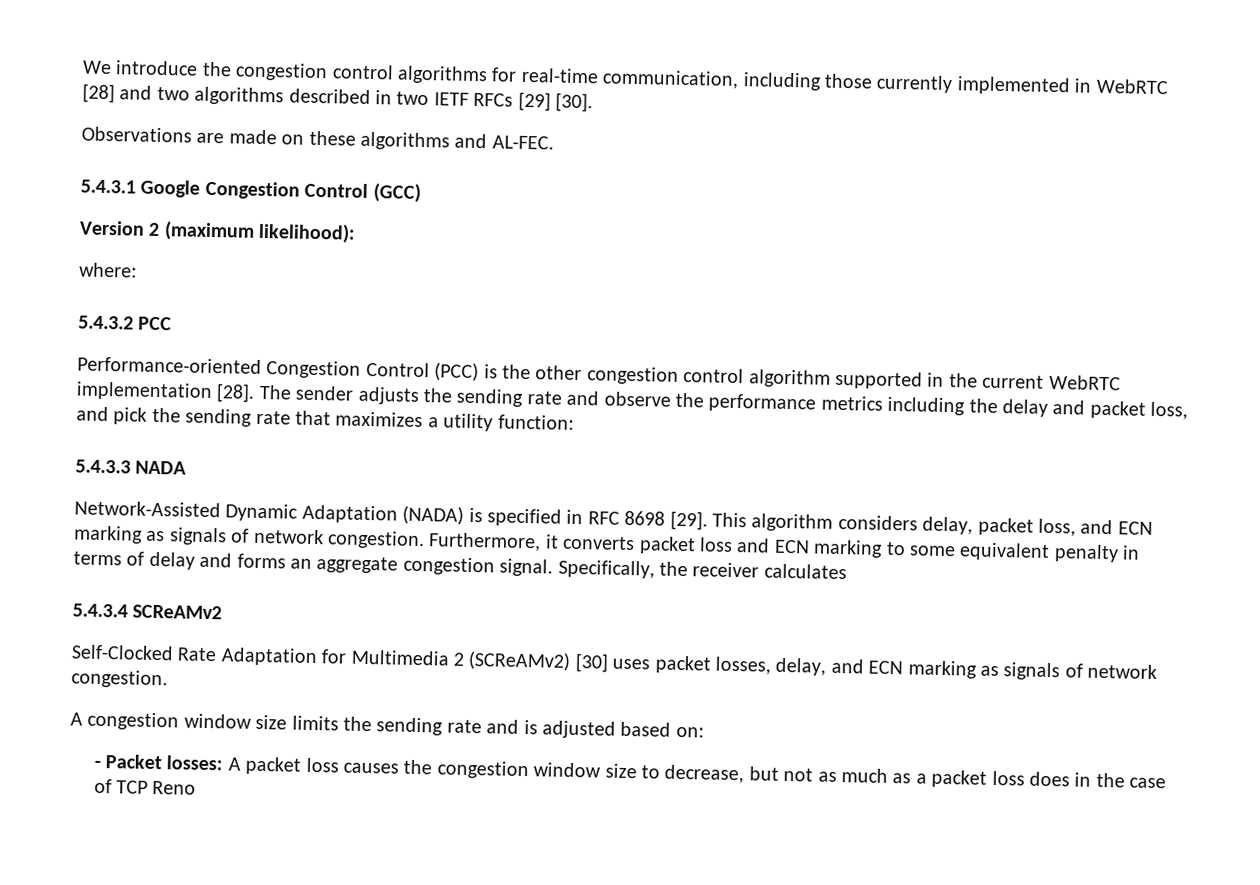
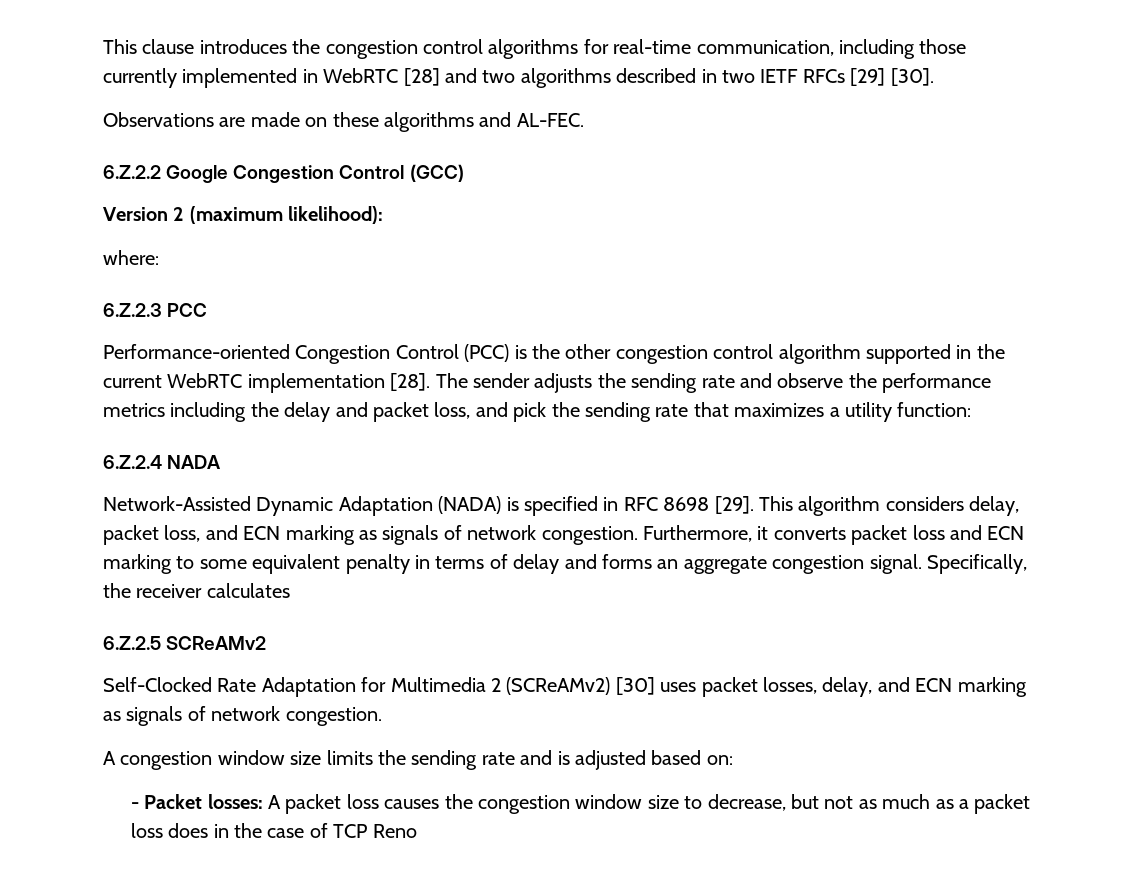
- We introduce the congestion control algorithms for real-time communication, including those currently implemented in WebRTC [28] and two algorithms described in two IETF RFCs [29] [30].
+ This clause introduces the congestion control algorithms for real-time communication, including those currently implemented in WebRTC [28] and two algorithms described in two IETF RFCs [29] [30].
- 5.4.3.1 Google Congestion Control (GCC)
+ 6.Z.2.2 Google Congestion Control (GCC)
- 5.4.3.2 PCC
+ 6.Z.2.3 PCC
- 5.4.3.3 NADA
+ 6.Z.2.4 NADA
- 5.4.3.4 SCReAMv2
+ 6.Z.2.5 SCReAMv2

